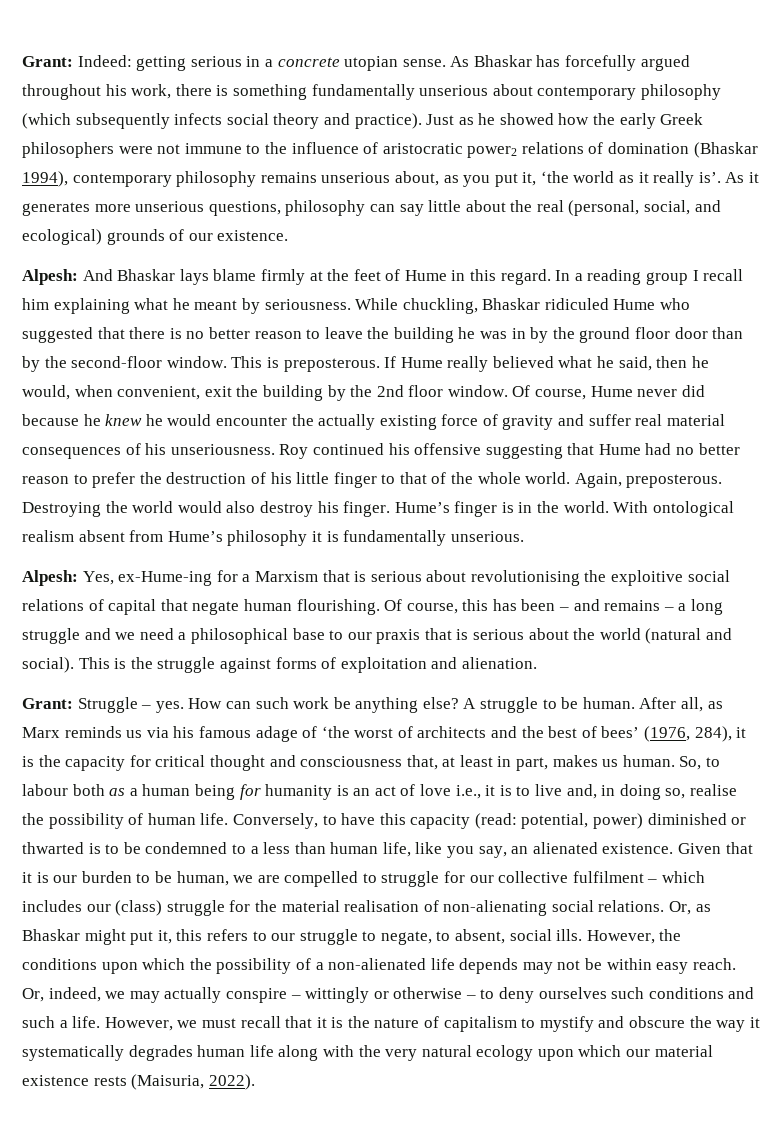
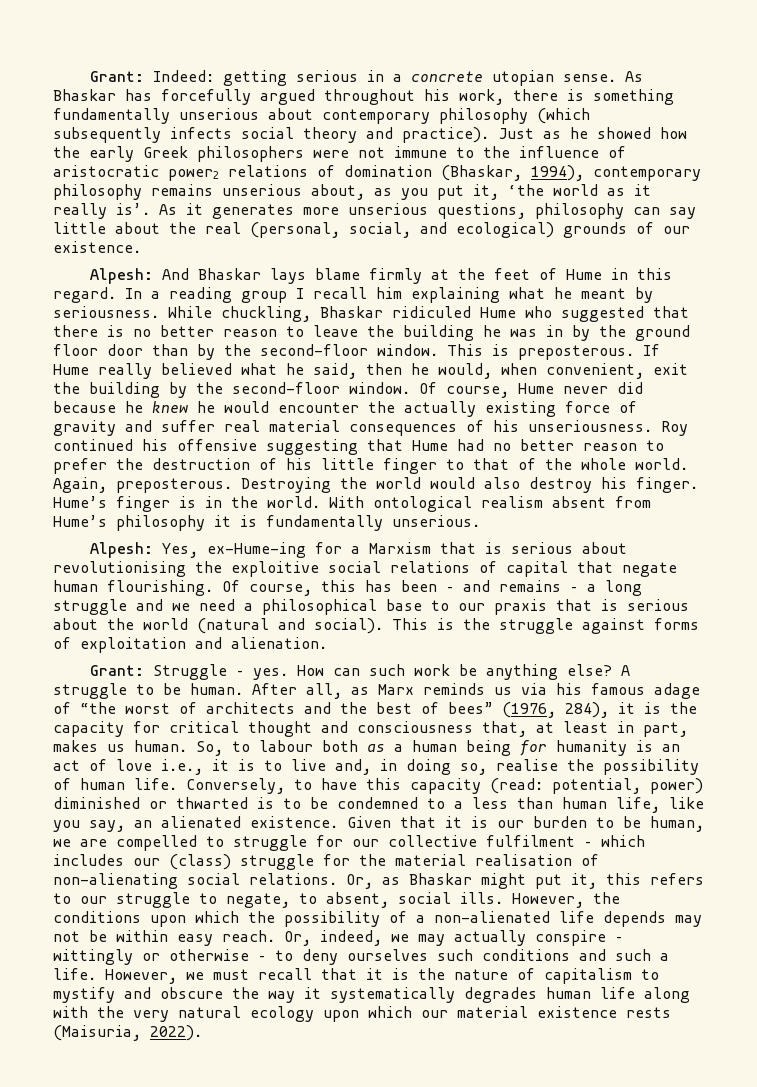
- Just as he showed how the early Greek philosophers were not immune to the influence of aristocratic power2 relations of domination (Bhaskar 1994), contemporary philosophy remains unserious about, as you put it, ‘the world as it really is’.
+ Just as he showed how the early Greek philosophers were not immune to the influence of aristocratic power2 relations of domination (Bhaskar, 1994), contemporary philosophy remains unserious about, as you put it, ‘the world as it really is’.
- If Hume really believed what he said, then he would, when convenient, exit the building by the 2nd floor window.
+ If Hume really believed what he said, then he would, when convenient, exit the building by the second-floor window.
- After all, as Marx reminds us via his famous adage of ‘the worst of architects and the best of bees’ (1976, 284), it is the capacity for critical thought and consciousness that, at least in part, makes us human.
+ After all, as Marx reminds us via his famous adage of “the worst of architects and the best of bees” (1976, 284), it is the capacity for critical thought and consciousness that, at least in part, makes us human.

